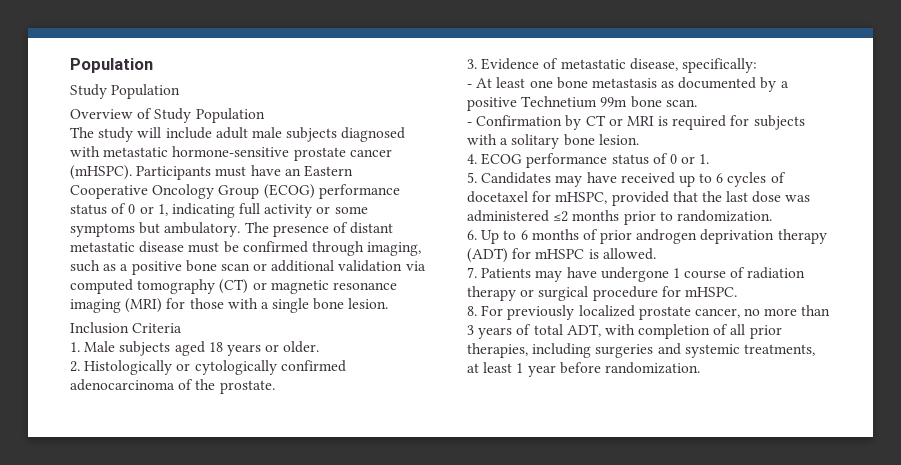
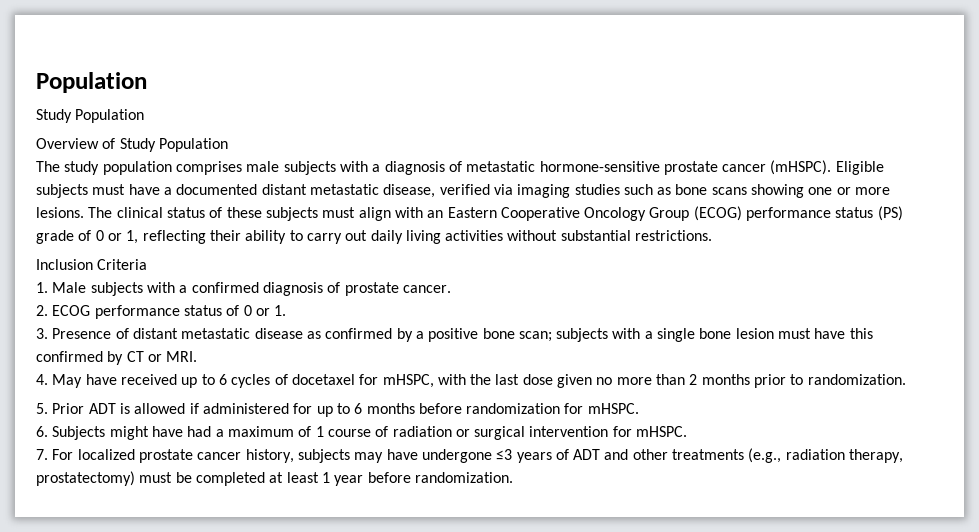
- The study will include adult male subjects diagnosed with metastatic hormone-sensitive prostate cancer (mHSPC).
+ The study population comprises male subjects with a diagnosis of metastatic hormone-sensitive prostate cancer (mHSPC).
- Participants must have an Eastern Cooperative Oncology Group (ECOG) performance status of 0 or 1, indicating full activity or some symptoms but ambulatory. The presence of distant metastatic disease must be confirmed through imaging, such as a positive bone scan or additional validation via computed tomography (CT) or magnetic resonance imaging (MRI) for those with a single bone lesion.
+ Eligible subjects must have a documented distant metastatic disease, verified via imaging studies such as bone scans showing one or more lesions. The clinical status of these subjects must align with an Eastern Cooperative Oncology Group (ECOG) performance status (PS) grade of 0 or 1, reflecting their ability to carry out daily living activities without substantial restrictions.
- 1. Male subjects aged 18 years or older.
- 2. Histologically or cytologically confirmed adenocarcinoma of the prostate.
- 3. Evidence of metastatic disease, specifically:
- - At least one bone metastasis as documented by a positive Technetium 99m bone scan.
- - Confirmation by CT or MRI is required for subjects with a solitary bone lesion.
- 4. ECOG performance status of 0 or 1.
+ 1. Male subjects with a confirmed diagnosis of prostate cancer.
+ 2. ECOG performance status of 0 or 1.
- 5. Candidates may have received up to 6 cycles of docetaxel for mHSPC, provided that the last dose was administered ≤2 months prior to randomization.
+ 3. Presence of distant metastatic disease as confirmed by a positive bone scan; subjects with a single bone lesion must have this confirmed by CT or MRI.
+ 4. May have received up to 6 cycles of docetaxel for mHSPC, with the last dose given no more than 2 months prior to randomization.
- 6. Up to 6 months of prior androgen deprivation therapy (ADT) for mHSPC is allowed.
- 7. Patients may have undergone 1 course of radiation therapy or surgical procedure for mHSPC.
- 8. For previously localized prostate cancer, no more than 3 years of total ADT, with completion of all prior therapies, including surgeries and systemic treatments, at least 1 year before randomization.
+ 5. Prior ADT is allowed if administered for up to 6 months before randomization for mHSPC.
+ 6. Subjects might have had a maximum of 1 course of radiation or surgical intervention for mHSPC.
+ 7. For localized prostate cancer history, subjects may have undergone ≤3 years of ADT and other treatments (e.g., radiation therapy, prostatectomy) must be completed at least 1 year before randomization.

